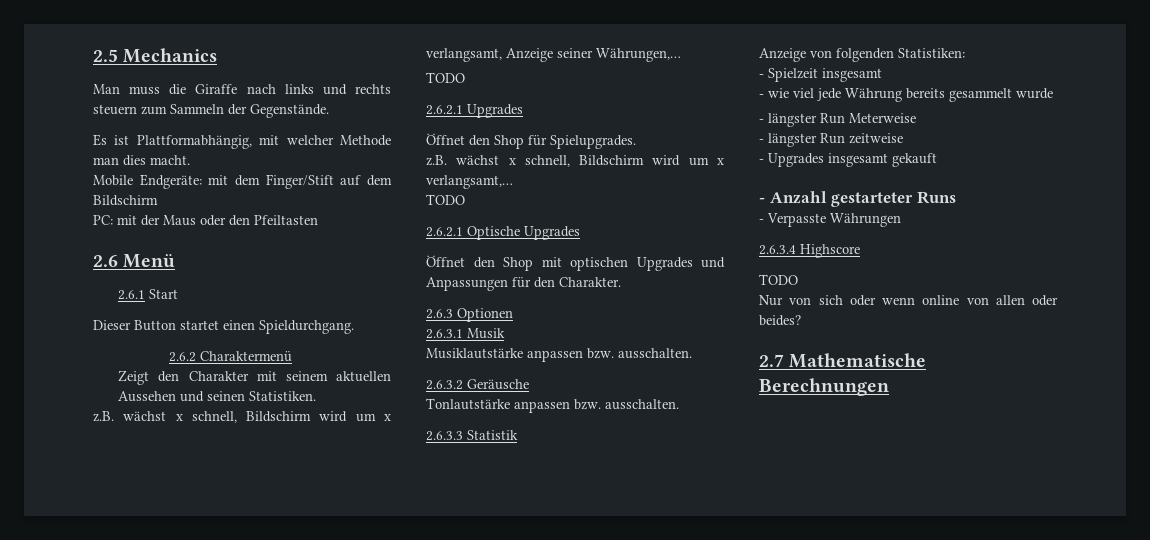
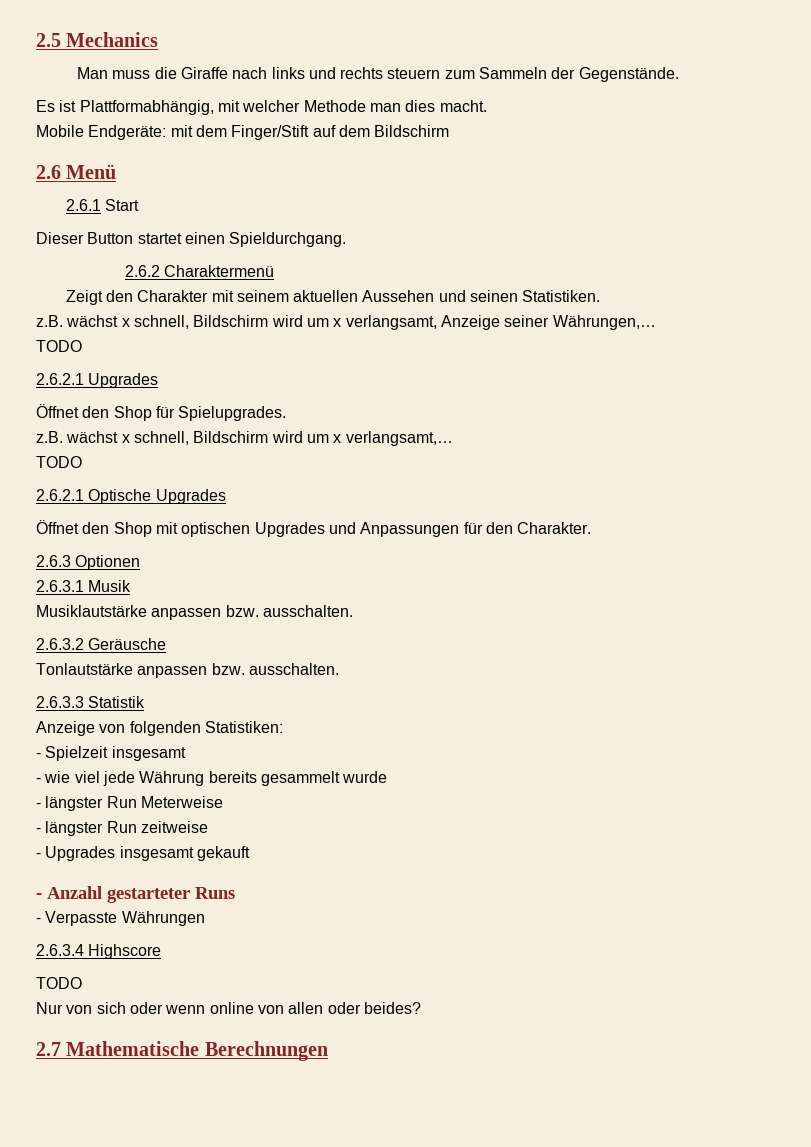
- PC: mit der Maus oder den Pfeiltasten

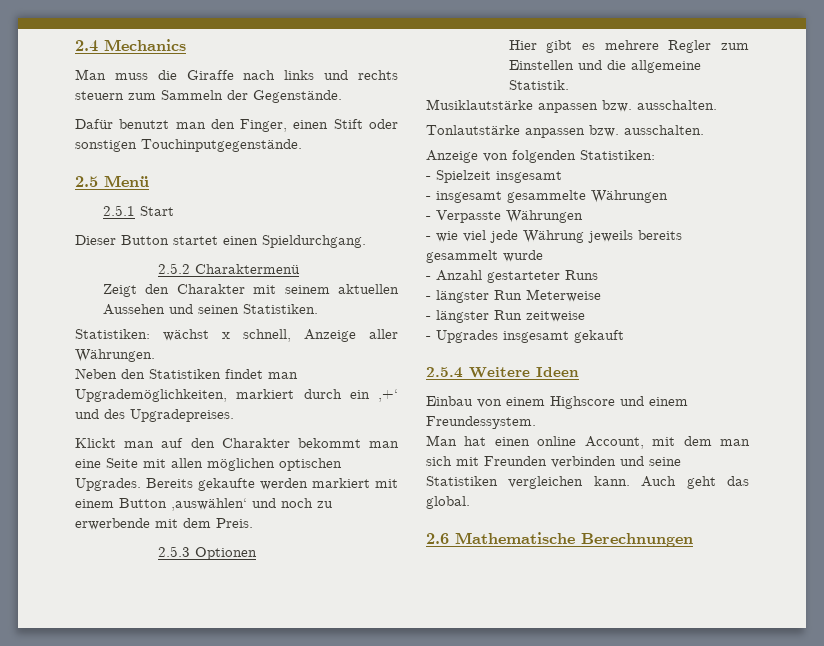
- 2.5 Mechanics
+ 2.4 Mechanics
- Es ist Plattformabhängig, mit welcher Methode man dies macht.
- Mobile Endgeräte: mit dem Finger/Stift auf dem Bildschirm
- 2.6 Menü
+ Dafür benutzt man den Finger, einen Stift oder sonstigen Touchinputgegenstände.
+ 2.5 Menü
- 2.6.1 Start
+ 2.5.1 Start
- 2.6.2 Charaktermenü
+ 2.5.2 Charaktermenü
- z.B. wächst x schnell, Bildschirm wird um x verlangsamt, Anzeige seiner Währungen,…
- TODO
- 2.6.2.1 Upgrades
- Öffnet den Shop für Spielupgrades.
- z.B. wächst x schnell, Bildschirm wird um x verlangsamt,…
- TODO
- 2.6.2.1 Optische Upgrades
- Öffnet den Shop mit optischen Upgrades und Anpassungen für den Charakter.
- 2.6.3 Optionen
- 2.6.3.1 Musik
+ Statistiken: wächst x schnell, Anzeige aller Währungen.
+ Neben den Statistiken findet man Upgrademöglichkeiten, markiert durch ein ‚+‘ und des Upgradepreises.
+ Klickt man auf den Charakter bekommt man eine Seite mit allen möglichen optischen Upgrades. Bereits gekaufte werden markiert mit einem Button ‚auswählen‘ und noch zu erwerbende mit dem Preis.
+ 2.5.3 Optionen
+ Hier gibt es mehrere Regler zum Einstellen und die allgemeine Statistik.
- 2.6.3.2 Geräusche
- 2.6.3.3 Statistik
+ - insgesamt gesammelte Währungen
+ - Verpasste Währungen
- - wie viel jede Währung bereits gesammelt wurde
+ - wie viel jede Währung jeweils bereits gesammelt wurde
+ - Anzahl gestarteter Runs
- - Anzahl gestarteter Runs
- - Verpasste Währungen
- 2.6.3.4 Highscore
- TODO
- Nur von sich oder wenn online von allen oder beides?
- 2.7 Mathematische Berechnungen
+ 2.5.4 Weitere Ideen
+ Einbau von einem Highscore und einem Freundessystem.
+ Man hat einen online Account, mit dem man sich mit Freunden verbinden und seine Statistiken vergleichen kann. Auch geht das global.
+ 2.6 Mathematische Berechnungen

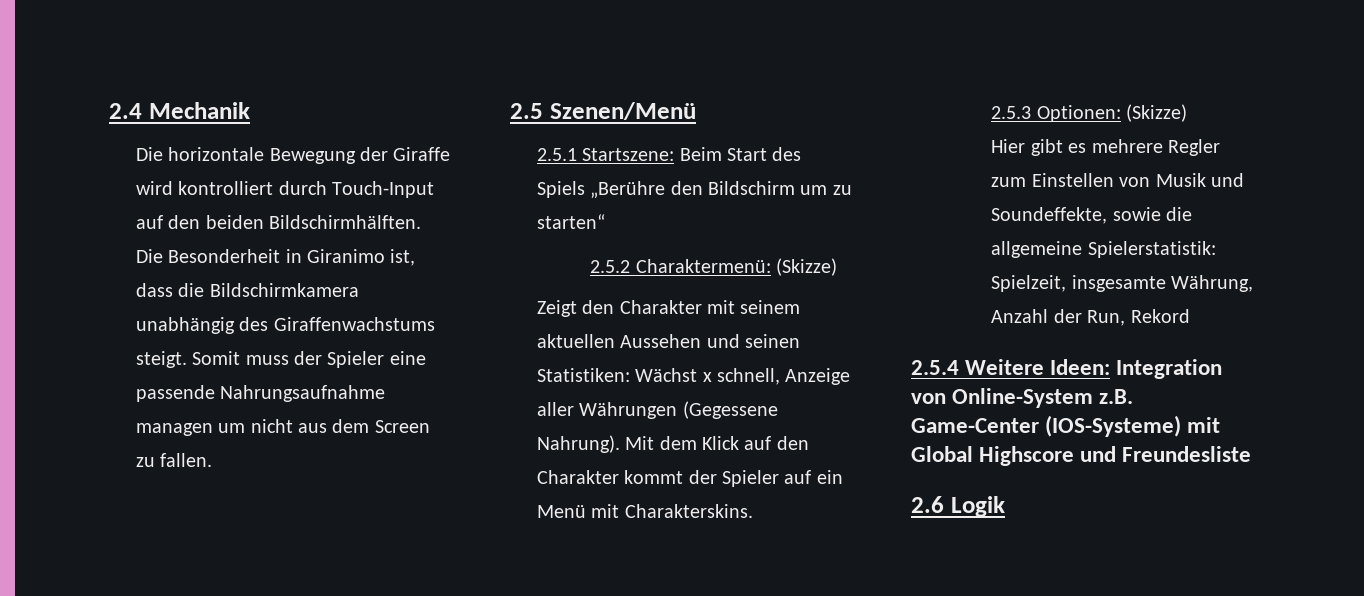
- 2.4 Mechanics
- Man muss die Giraffe nach links und rechts steuern zum Sammeln der Gegenstände.
- Dafür benutzt man den Finger, einen Stift oder sonstigen Touchinputgegenstände.
+ 2.4 Mechanik
+ Die horizontale Bewegung der Giraffe wird kontrolliert durch Touch-Input auf den beiden Bildschirmhälften. Die Besonderheit in Giranimo ist, dass die Bildschirmkamera unabhängig des Giraffenwachstums steigt. Somit muss der Spieler eine passende Nahrungsaufnahme managen um nicht aus dem Screen zu fallen.
- 2.5 Menü
+ 2.5 Szenen/Menü
- 2.5.1 Start
- Dieser Button startet einen Spieldurchgang.
+ 2.5.1 Startszene: Beim Start des Spiels „Berühre den Bildschirm um zu starten“
- 2.5.2 Charaktermenü
+ 2.5.2 Charaktermenü: (Skizze)
- Zeigt den Charakter mit seinem aktuellen Aussehen und seinen Statistiken.
- Statistiken: wächst x schnell, Anzeige aller Währungen.
- Neben den Statistiken findet man Upgrademöglichkeiten, markiert durch ein ‚+‘ und des Upgradepreises.
- Klickt man auf den Charakter bekommt man eine Seite mit allen möglichen optischen Upgrades. Bereits gekaufte werden markiert mit einem Button ‚auswählen‘ und noch zu erwerbende mit dem Preis.
+ Zeigt den Charakter mit seinem aktuellen Aussehen und seinen Statistiken: Wächst x schnell, Anzeige aller Währungen (Gegessene Nahrung). Mit dem Klick auf den Charakter kommt der Spieler auf ein Menü mit Charakterskins.
- 2.5.3 Optionen
+ 2.5.3 Optionen: (Skizze)
- Hier gibt es mehrere Regler zum Einstellen und die allgemeine Statistik.
- Musiklautstärke anpassen bzw. ausschalten.
- Tonlautstärke anpassen bzw. ausschalten.
- Anzeige von folgenden Statistiken:
- - Spielzeit insgesamt
- - insgesamt gesammelte Währungen
- - Verpasste Währungen
- - wie viel jede Währung jeweils bereits gesammelt wurde
- - Anzahl gestarteter Runs
- - längster Run Meterweise
- - längster Run zeitweise
- - Upgrades insgesamt gekauft
- 2.5.4 Weitere Ideen
- Einbau von einem Highscore und einem Freundessystem.
- Man hat einen online Account, mit dem man sich mit Freunden verbinden und seine Statistiken vergleichen kann. Auch geht das global.
+ Hier gibt es mehrere Regler zum Einstellen von Musik und Soundeffekte, sowie die allgemeine Spielerstatistik: Spielzeit, insgesamte Währung, Anzahl der Run, Rekord
+ 2.5.4 Weitere Ideen: Integration von Online-System z.B. Game-Center (IOS-Systeme) mit Global Highscore und Freundesliste
- 2.6 Mathematische Berechnungen
+ 2.6 Logik

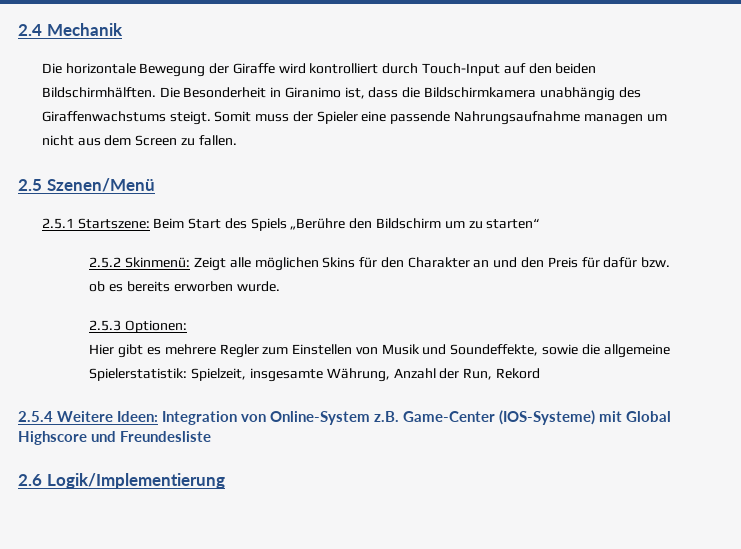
- 2.5.2 Charaktermenü: (Skizze)
- Zeigt den Charakter mit seinem aktuellen Aussehen und seinen Statistiken: Wächst x schnell, Anzeige aller Währungen (Gegessene Nahrung). Mit dem Klick auf den Charakter kommt der Spieler auf ein Menü mit Charakterskins.
+ 2.5.2 Skinmenü: Zeigt alle möglichen Skins für den Charakter an und den Preis für dafür bzw. ob es bereits erworben wurde.
- 2.5.3 Optionen: (Skizze)
+ 2.5.3 Optionen:
- 2.6 Logik
+ 2.6 Logik/Implementierung

